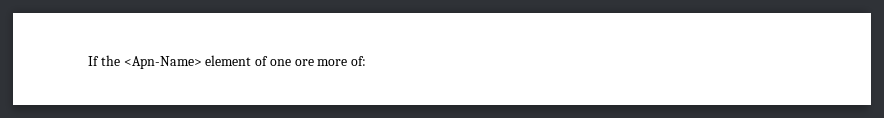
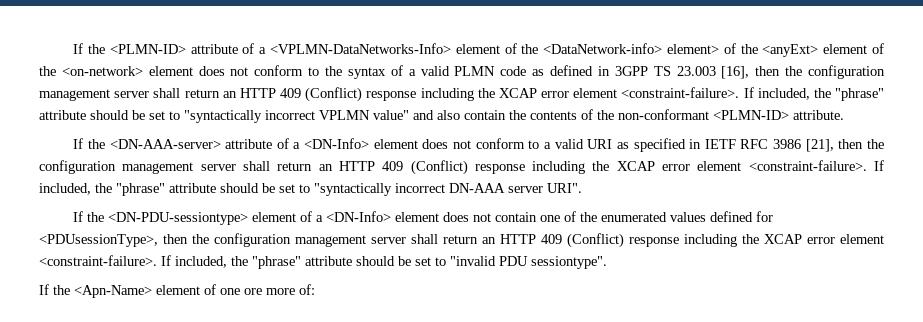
+ If the <PLMN-ID> attribute of a <VPLMN-DataNetworks-Info> element of the <DataNetwork-info> element> of the <anyExt> element of the <on-network> element does not conform to the syntax of a valid PLMN code as defined in 3GPP TS 23.003 [16], then the configuration management server shall return an HTTP 409 (Conflict) response including the XCAP error element <constraint-failure>. If included, the "phrase" attribute should be set to "syntactically incorrect VPLMN value" and also contain the contents of the non-conformant <PLMN-ID> attribute.
+ If the <DN-AAA-server> attribute of a <DN-Info> element does not conform to a valid URI as specified in IETF RFC 3986 [21], then the configuration management server shall return an HTTP 409 (Conflict) response including the XCAP error element <constraint-failure>. If included, the "phrase" attribute should be set to "syntactically incorrect DN-AAA server URI".
+ If the <DN-PDU-sessiontype> element of a <DN-Info> element does not contain one of the enumerated values defined for <PDUsessionType>, then the configuration management server shall return an HTTP 409 (Conflict) response including the XCAP error element <constraint-failure>. If included, the "phrase" attribute should be set to "invalid PDU sessiontype".

